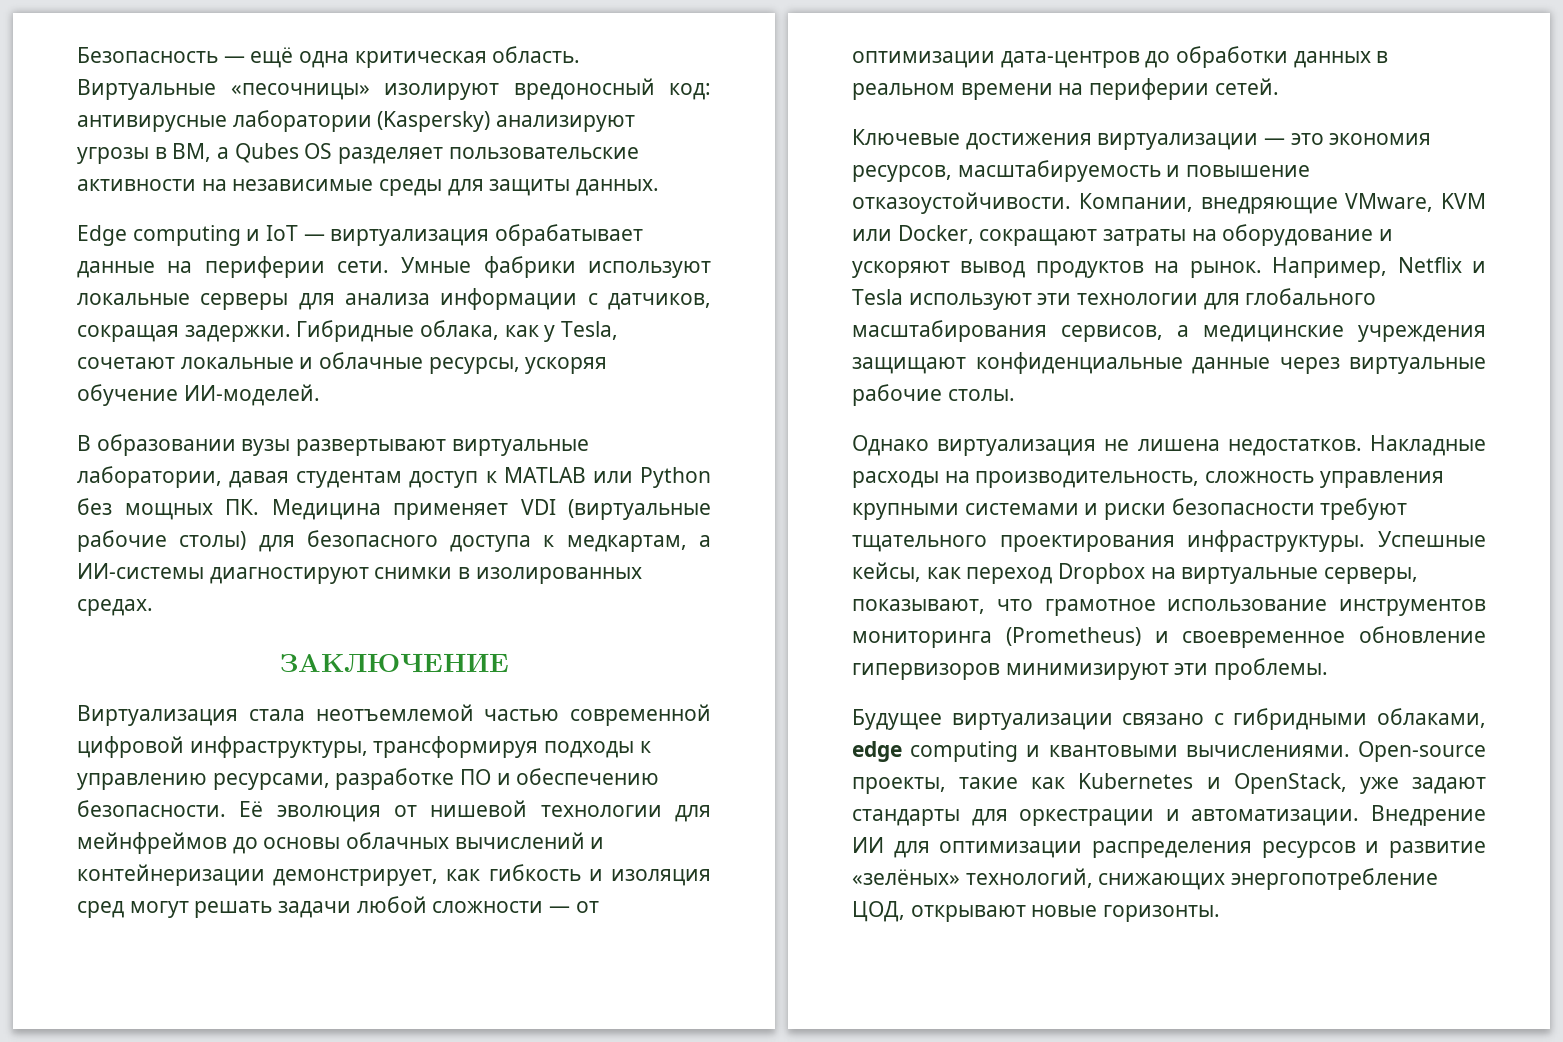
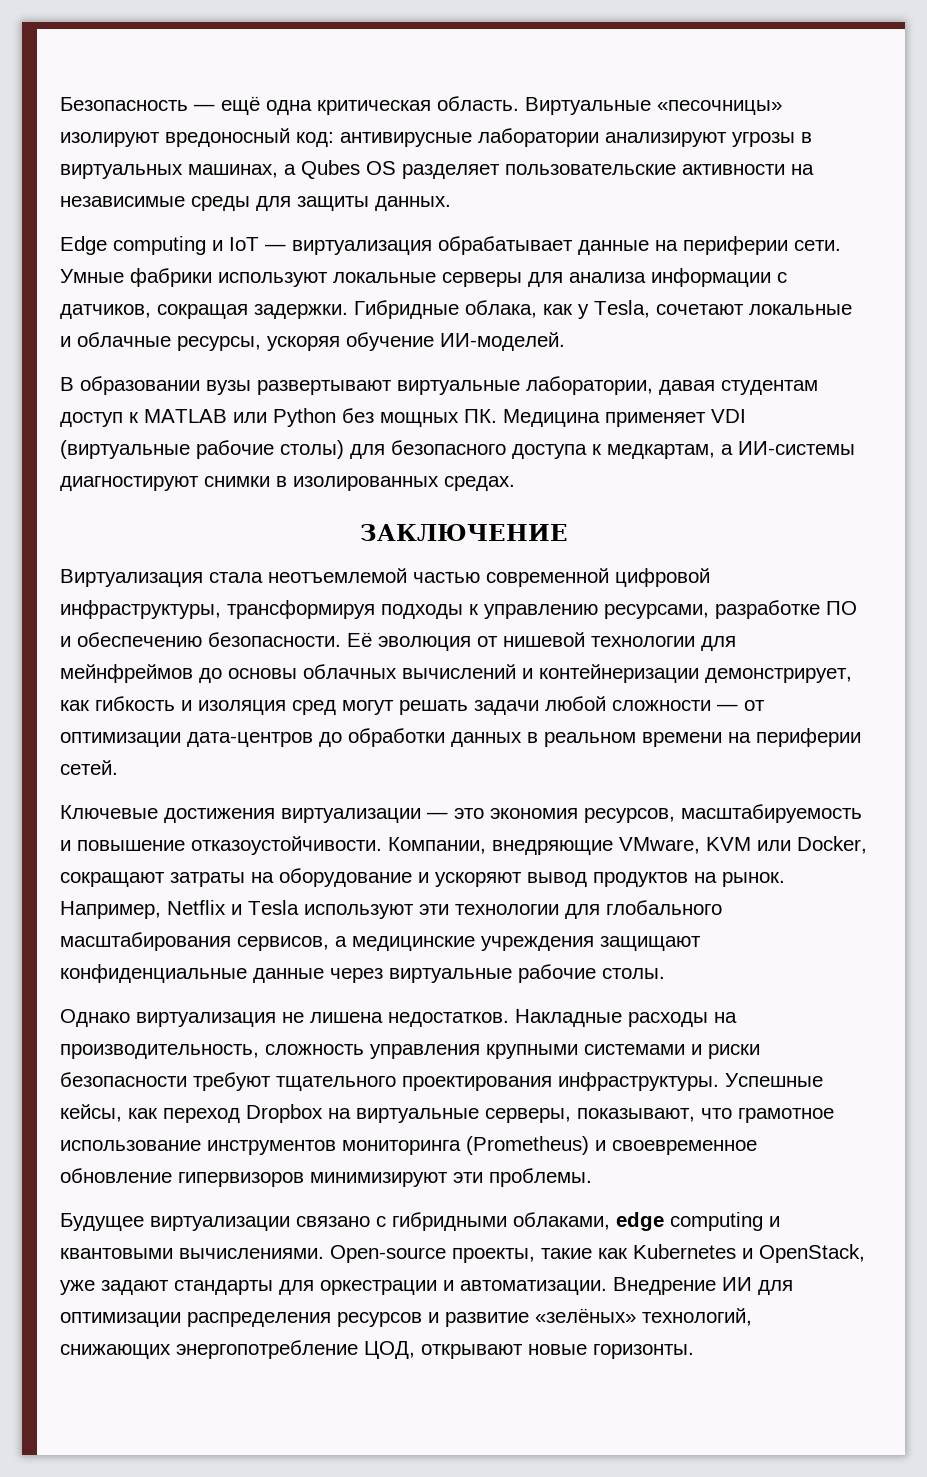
- Виртуальные «песочницы» изолируют вредоносный код: антивирусные лаборатории (Kaspersky) анализируют угрозы в ВМ, а Qubes OS разделяет пользовательские активности на независимые среды для защиты данных.
+ Виртуальные «песочницы» изолируют вредоносный код: антивирусные лаборатории анализируют угрозы в виртуальных машинах, а Qubes OS разделяет пользовательские активности на независимые среды для защиты данных.

